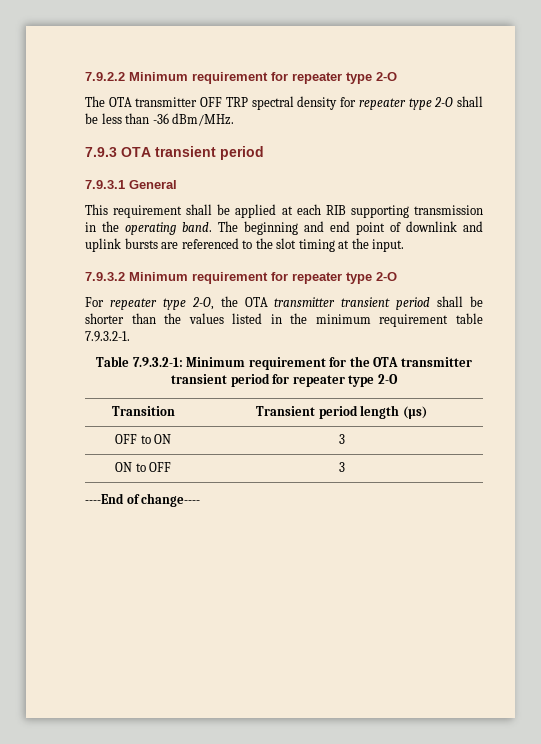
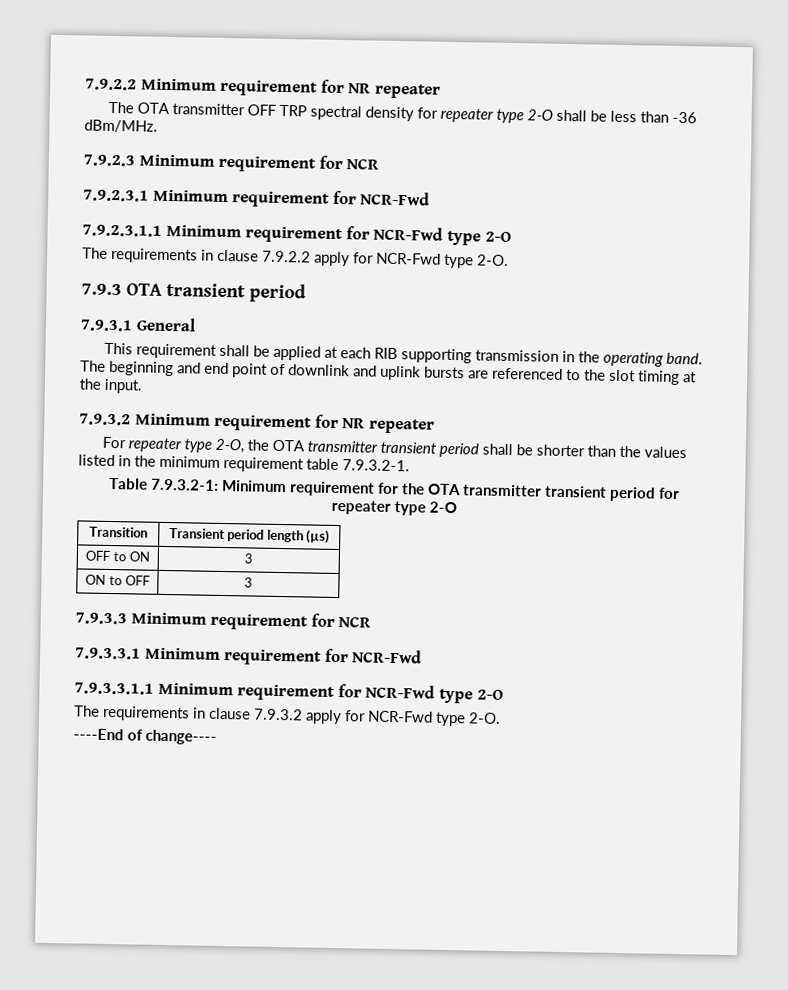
- 7.9.2.2 Minimum requirement for repeater type 2-O
+ 7.9.2.2 Minimum requirement for NR repeater
+ 7.9.2.3 Minimum requirement for NCR
+ 7.9.2.3.1 Minimum requirement for NCR-Fwd
+ 7.9.2.3.1.1 Minimum requirement for NCR-Fwd type 2-O
+ The requirements in clause 7.9.2.2 apply for NCR-Fwd type 2-O.
- 7.9.3.2 Minimum requirement for repeater type 2-O
+ 7.9.3.2 Minimum requirement for NR repeater
+ 7.9.3.3 Minimum requirement for NCR
+ 7.9.3.3.1 Minimum requirement for NCR-Fwd
+ 7.9.3.3.1.1 Minimum requirement for NCR-Fwd type 2-O
+ The requirements in clause 7.9.3.2 apply for NCR-Fwd type 2-O.

